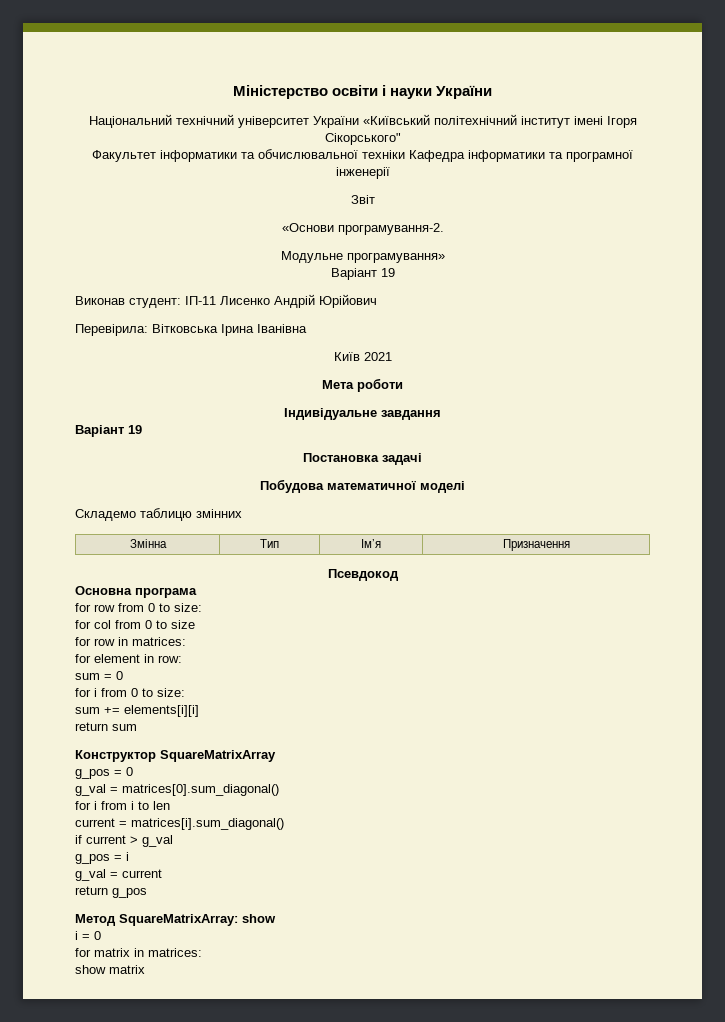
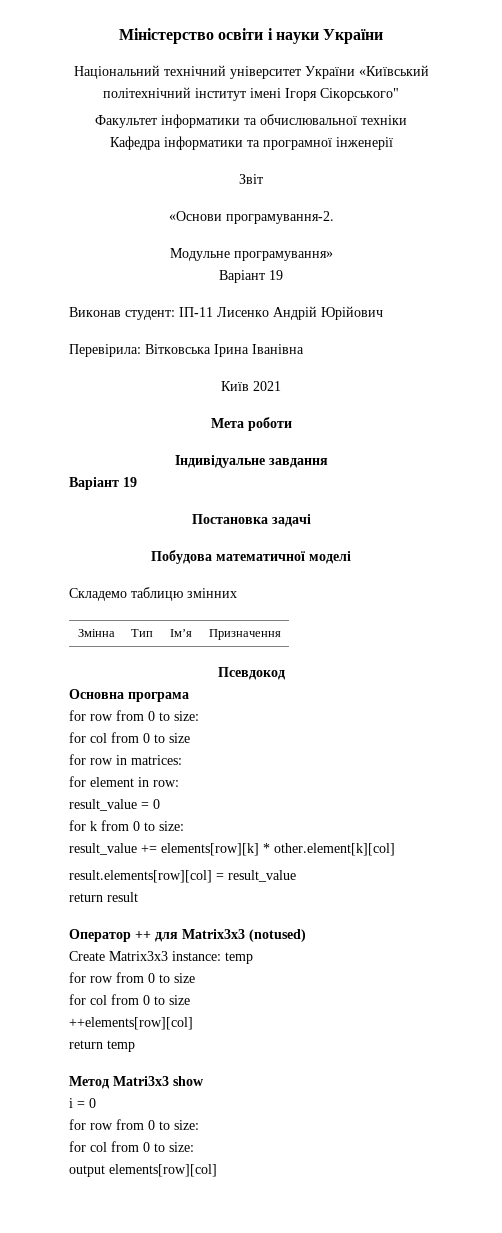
- sum = 0
- for i from 0 to size:
- sum += elements[i][i]
- return sum
- Конструктор SquareMatrixArray
- g_pos = 0
- g_val = matrices[0].sum_diagonal()
- for i from i to len
- current = matrices[i].sum_diagonal()
- if current > g_val
- g_pos = i
- g_val = current
- return g_pos
+ result_value = 0
+ for k from 0 to size:
+ result_value += elements[row][k] * other.element[k][col]
+ result.elements[row][col] = result_value
+ return result
+ Оператор ++ для Matrix3x3 (notused)
+ Create Matrix3x3 instance: temp
+ for row from 0 to size
+ for col from 0 to size
+ ++elements[row][col]
+ return temp
- Метод SquareMatrixArray: show
+ Метод Matri3x3 show
  i = 0
- for matrix in matrices:
- show matrix
+ for row from 0 to size:
+ for col from 0 to size:
+ output elements[row][col]

